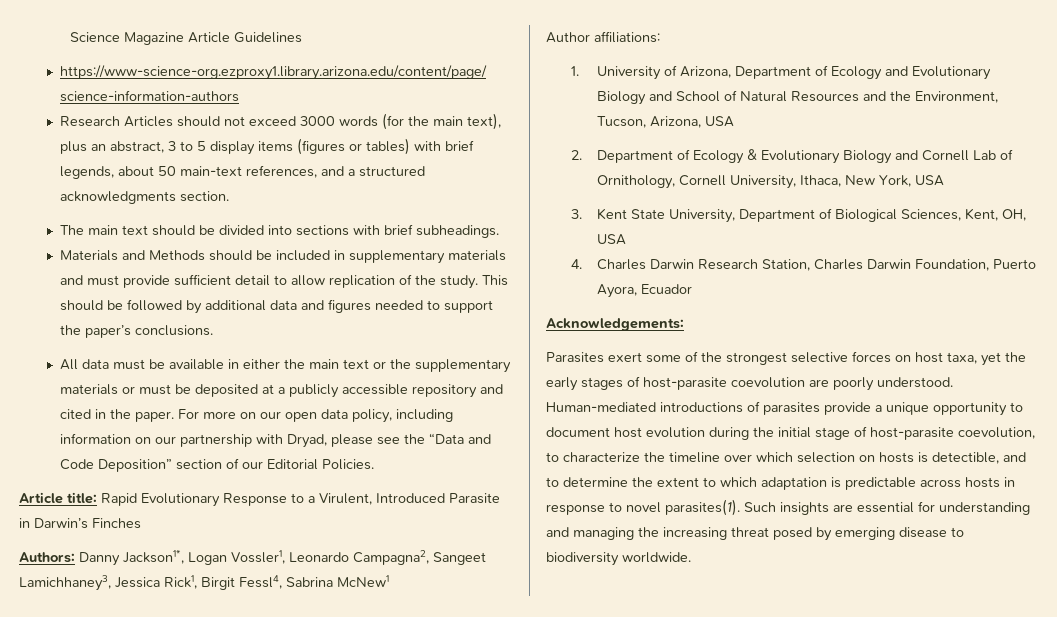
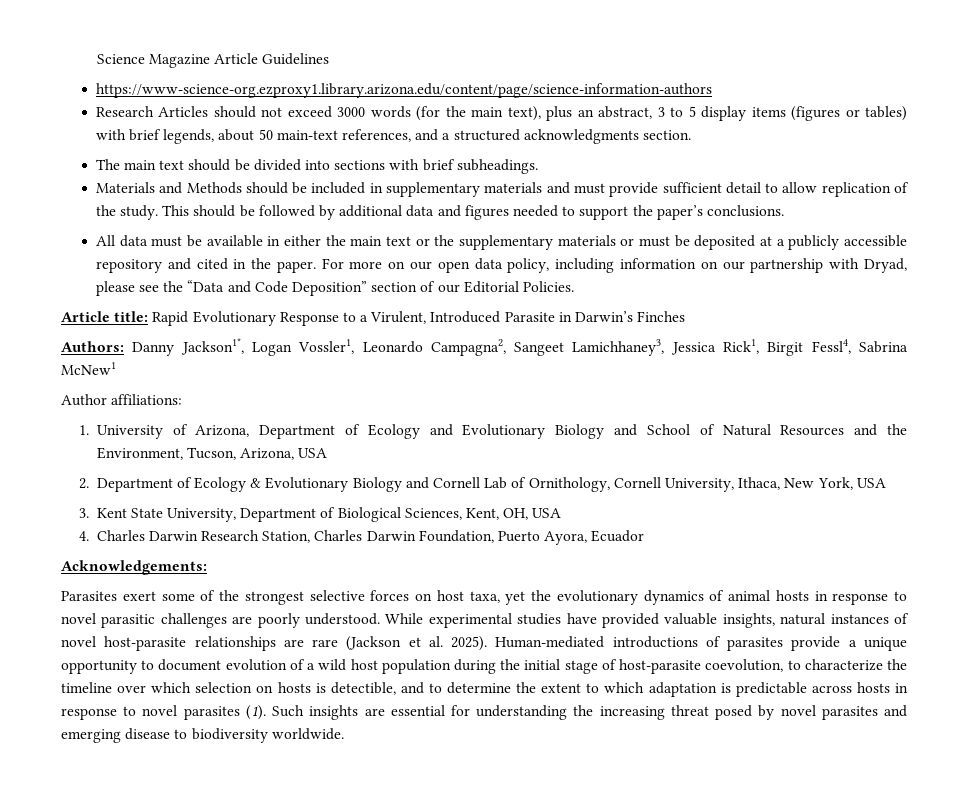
- Parasites exert some of the strongest selective forces on host taxa, yet the early stages of host-parasite coevolution are poorly understood.
+ Parasites exert some of the strongest selective forces on host taxa, yet the evolutionary dynamics of animal hosts in response to novel parasitic challenges are poorly understood. While experimental studies have provided valuable insights, natural instances of novel host-parasite relationships are rare (Jackson et al. 2025).
- Human-mediated introductions of parasites provide a unique opportunity to document host evolution during the initial stage of host-parasite coevolution, to characterize the timeline over which selection on hosts is detectible, and to determine the extent to which adaptation is predictable across hosts in response to novel parasites(1).
+ Human-mediated introductions of parasites provide a unique opportunity to document evolution of a wild host population during the initial stage of host-parasite coevolution, to characterize the timeline over which selection on hosts is detectible, and to determine the extent to which adaptation is predictable across hosts in response to novel parasites (1).
- Such insights are essential for understanding and managing the increasing threat posed by emerging disease to biodiversity worldwide.
+ Such insights are essential for understanding the increasing threat posed by novel parasites and emerging disease to biodiversity worldwide.

